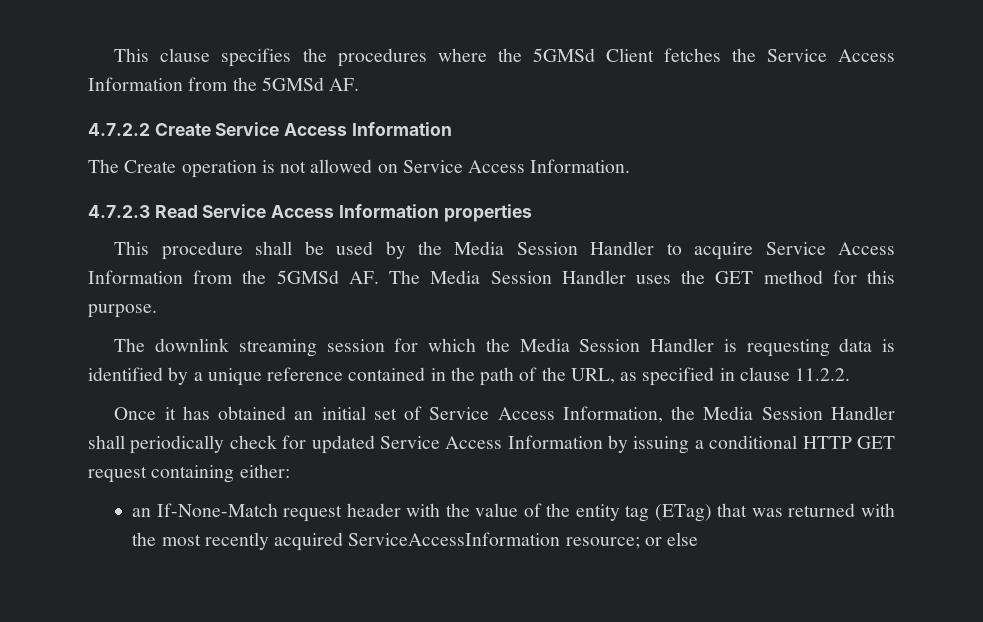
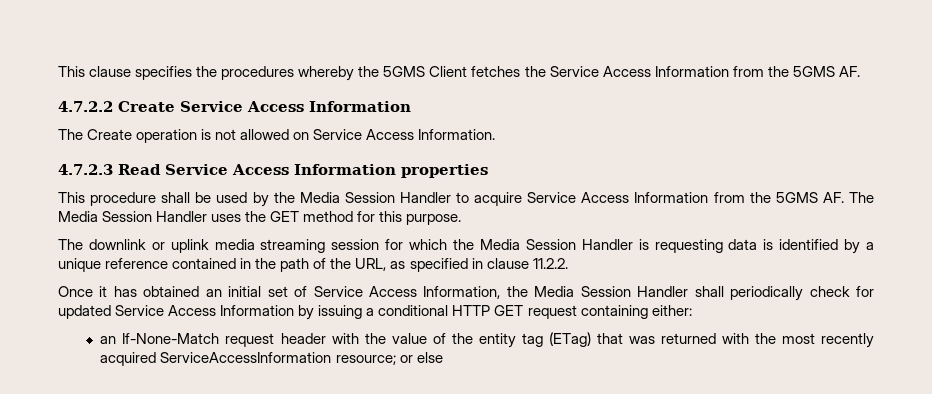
- This clause specifies the procedures where the 5GMSd Client fetches the Service Access Information from the 5GMSd AF.
+ This clause specifies the procedures whereby the 5GMS Client fetches the Service Access Information from the 5GMS AF.
- This procedure shall be used by the Media Session Handler to acquire Service Access Information from the 5GMSd AF. The Media Session Handler uses the GET method for this purpose.
+ This procedure shall be used by the Media Session Handler to acquire Service Access Information from the 5GMS AF. The Media Session Handler uses the GET method for this purpose.
- The downlink streaming session for which the Media Session Handler is requesting data is identified by a unique reference contained in the path of the URL, as specified in clause 11.2.2.
+ The downlink or uplink media streaming session for which the Media Session Handler is requesting data is identified by a unique reference contained in the path of the URL, as specified in clause 11.2.2.

